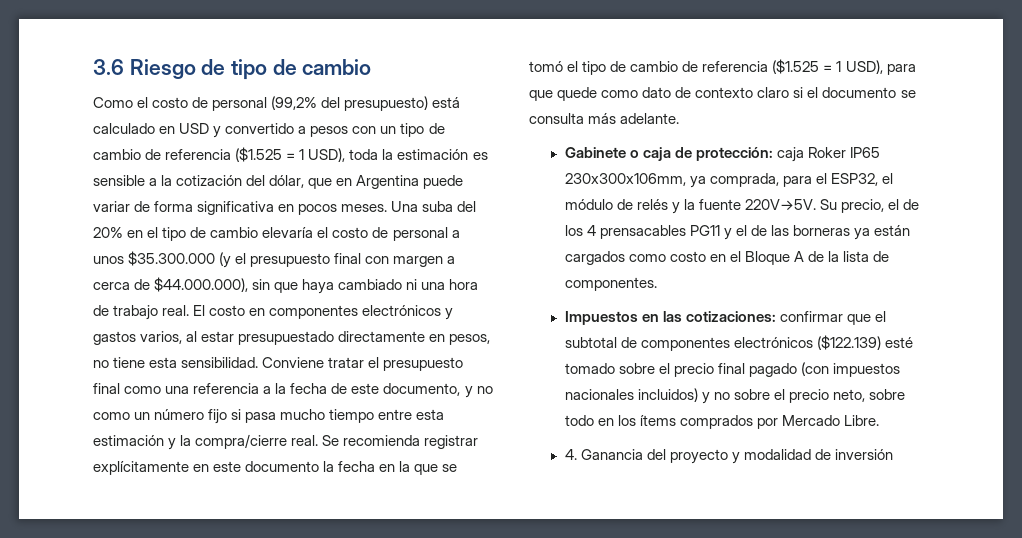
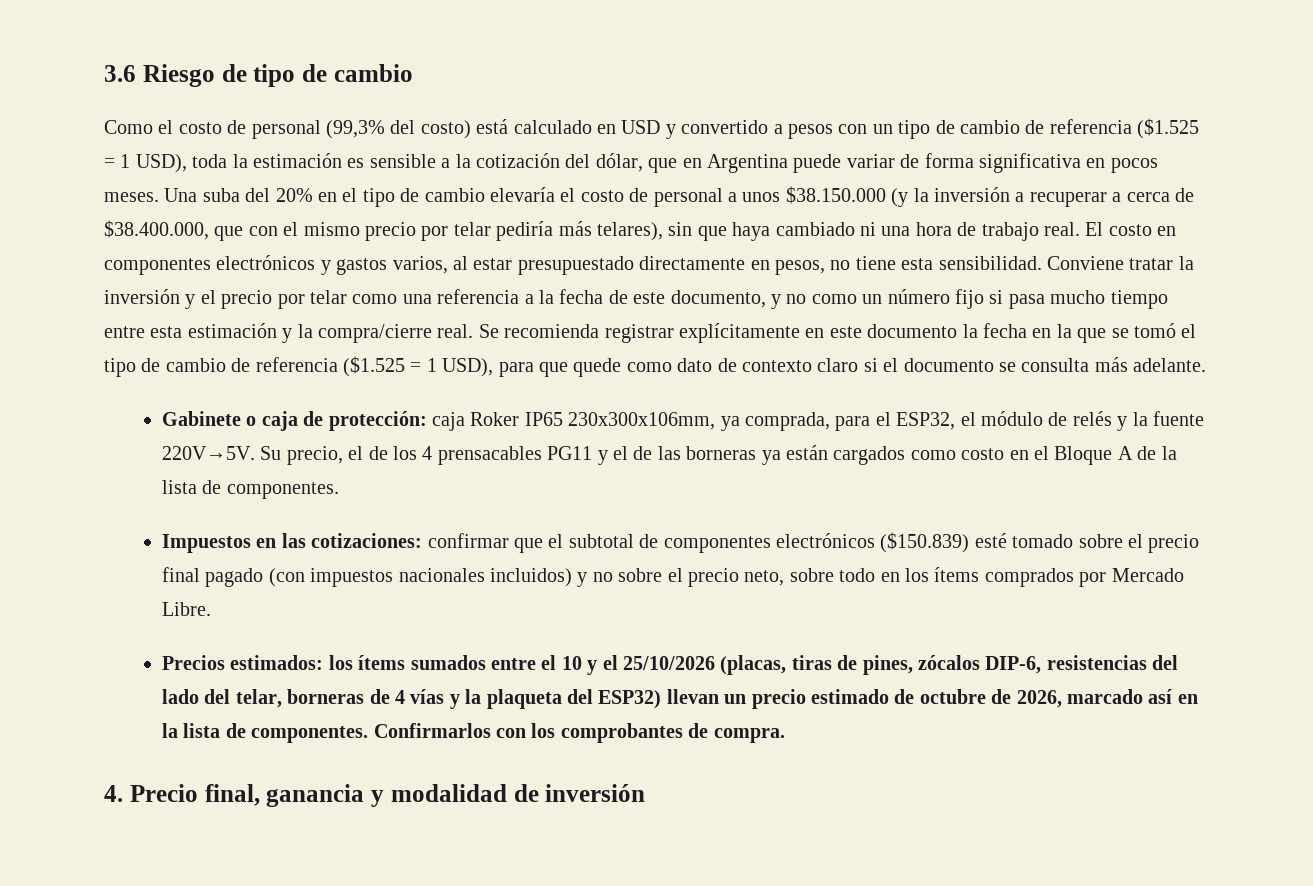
- Como el costo de personal (99,2% del presupuesto) está calculado en USD y convertido a pesos con un tipo de cambio de referencia ($1.525 = 1 USD), toda la estimación es sensible a la cotización del dólar, que en Argentina puede variar de forma significativa en pocos meses.
+ Como el costo de personal (99,3% del costo) está calculado en USD y convertido a pesos con un tipo de cambio de referencia ($1.525 = 1 USD), toda la estimación es sensible a la cotización del dólar, que en Argentina puede variar de forma significativa en pocos meses.
- Una suba del 20% en el tipo de cambio elevaría el costo de personal a unos $35.300.000 (y el presupuesto final con margen a cerca de $44.000.000), sin que haya cambiado ni una hora de trabajo real.
+ Una suba del 20% en el tipo de cambio elevaría el costo de personal a unos $38.150.000 (y la inversión a recuperar a cerca de $38.400.000, que con el mismo precio por telar pediría más telares), sin que haya cambiado ni una hora de trabajo real.
- Conviene tratar el presupuesto final como una referencia a la fecha de este documento, y no como un número fijo si pasa mucho tiempo entre esta estimación y la compra/cierre real.
+ Conviene tratar la inversión y el precio por telar como una referencia a la fecha de este documento, y no como un número fijo si pasa mucho tiempo entre esta estimación y la compra/cierre real.
- Impuestos en las cotizaciones: confirmar que el subtotal de componentes electrónicos ($122.139) esté tomado sobre el precio final pagado (con impuestos nacionales incluidos) y no sobre el precio neto, sobre todo en los ítems comprados por Mercado Libre.
+ Impuestos en las cotizaciones: confirmar que el subtotal de componentes electrónicos ($150.839) esté tomado sobre el precio final pagado (con impuestos nacionales incluidos) y no sobre el precio neto, sobre todo en los ítems comprados por Mercado Libre.
- 4. Ganancia del proyecto y modalidad de inversión
+ Precios estimados: los ítems sumados entre el 10 y el 25/10/2026 (placas, tiras de pines, zócalos DIP-6, resistencias del lado del telar, borneras de 4 vías y la plaqueta del ESP32) llevan un precio estimado de octubre de 2026, marcado así en la lista de componentes. Confirmarlos con los comprobantes de compra.
+ 4. Precio final, ganancia y modalidad de inversión

